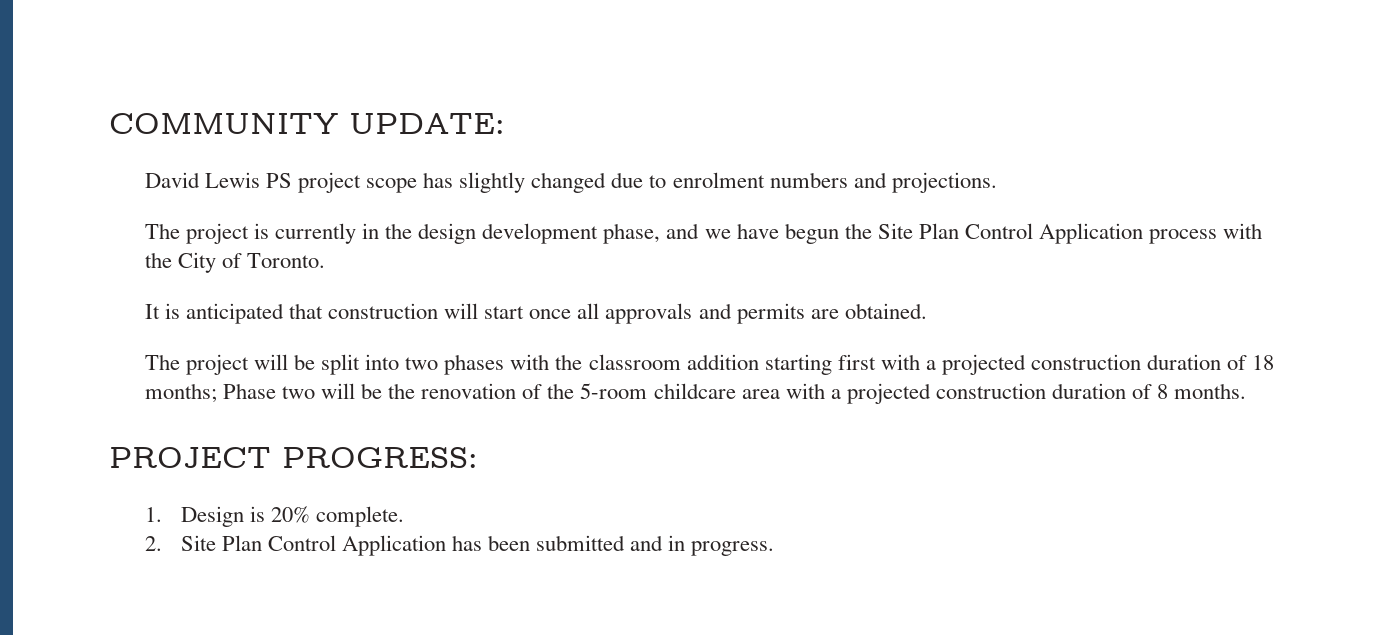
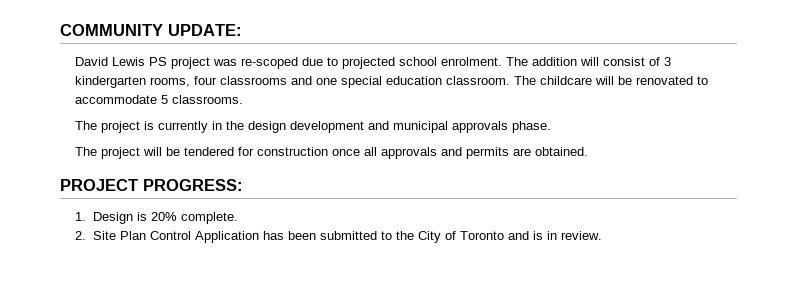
- David Lewis PS project scope has slightly changed due to enrolment numbers and projections.
+ David Lewis PS project was re-scoped due to projected school enrolment. The addition will consist of 3 kindergarten rooms, four classrooms and one special education classroom. The childcare will be renovated to accommodate 5 classrooms.
- The project is currently in the design development phase, and we have begun the Site Plan Control Application process with the City of Toronto.
- It is anticipated that construction will start once all approvals and permits are obtained.
+ The project is currently in the design development and municipal approvals phase.
+ The project will be tendered for construction once all approvals and permits are obtained.
- The project will be split into two phases with the classroom addition starting first with a projected construction duration of 18 months; Phase two will be the renovation of the 5-room childcare area with a projected construction duration of 8 months.
- 2. Site Plan Control Application has been submitted and in progress.
+ 2. Site Plan Control Application has been submitted to the City of Toronto and is in review.

